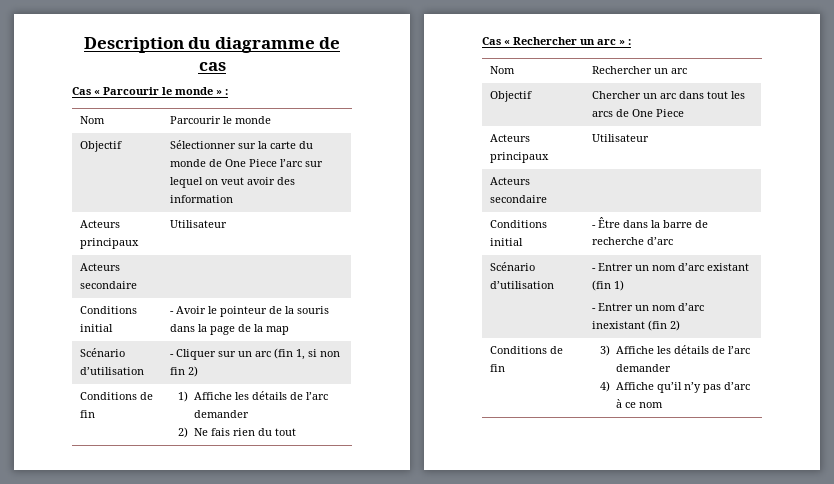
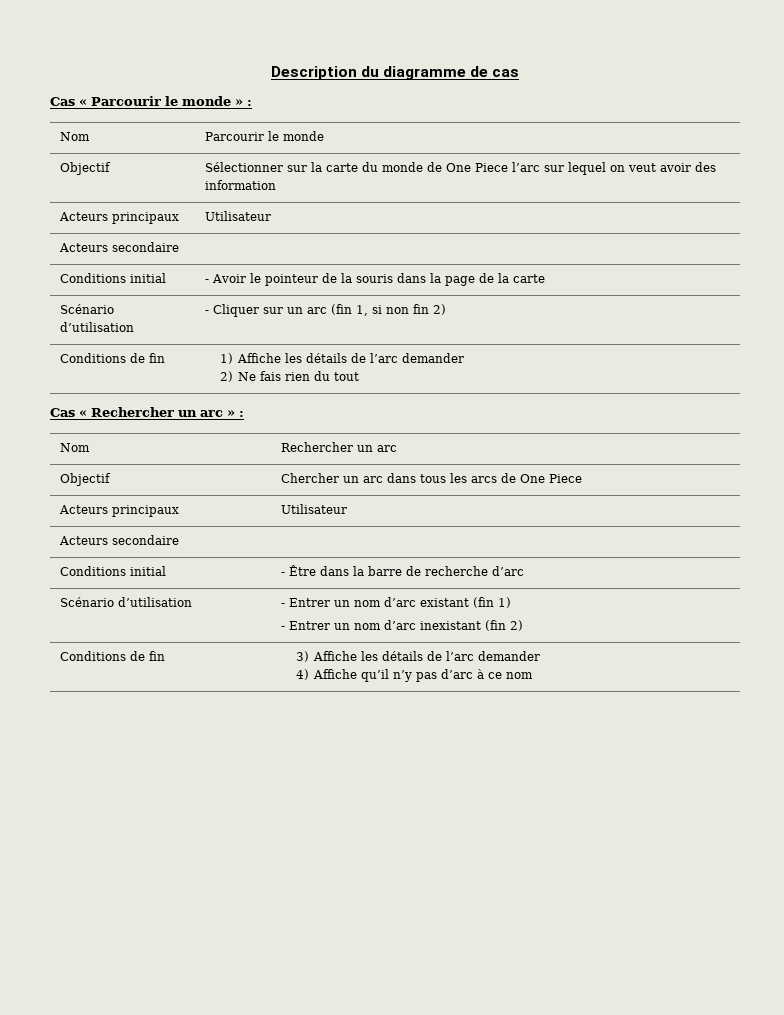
- Conditions initial | - Avoir le pointeur de la souris dans la page de la map
+ Conditions initial | - Avoir le pointeur de la souris dans la page de la carte
- Objectif | Chercher un arc dans tout les arcs de One Piece
+ Objectif | Chercher un arc dans tous les arcs de One Piece

